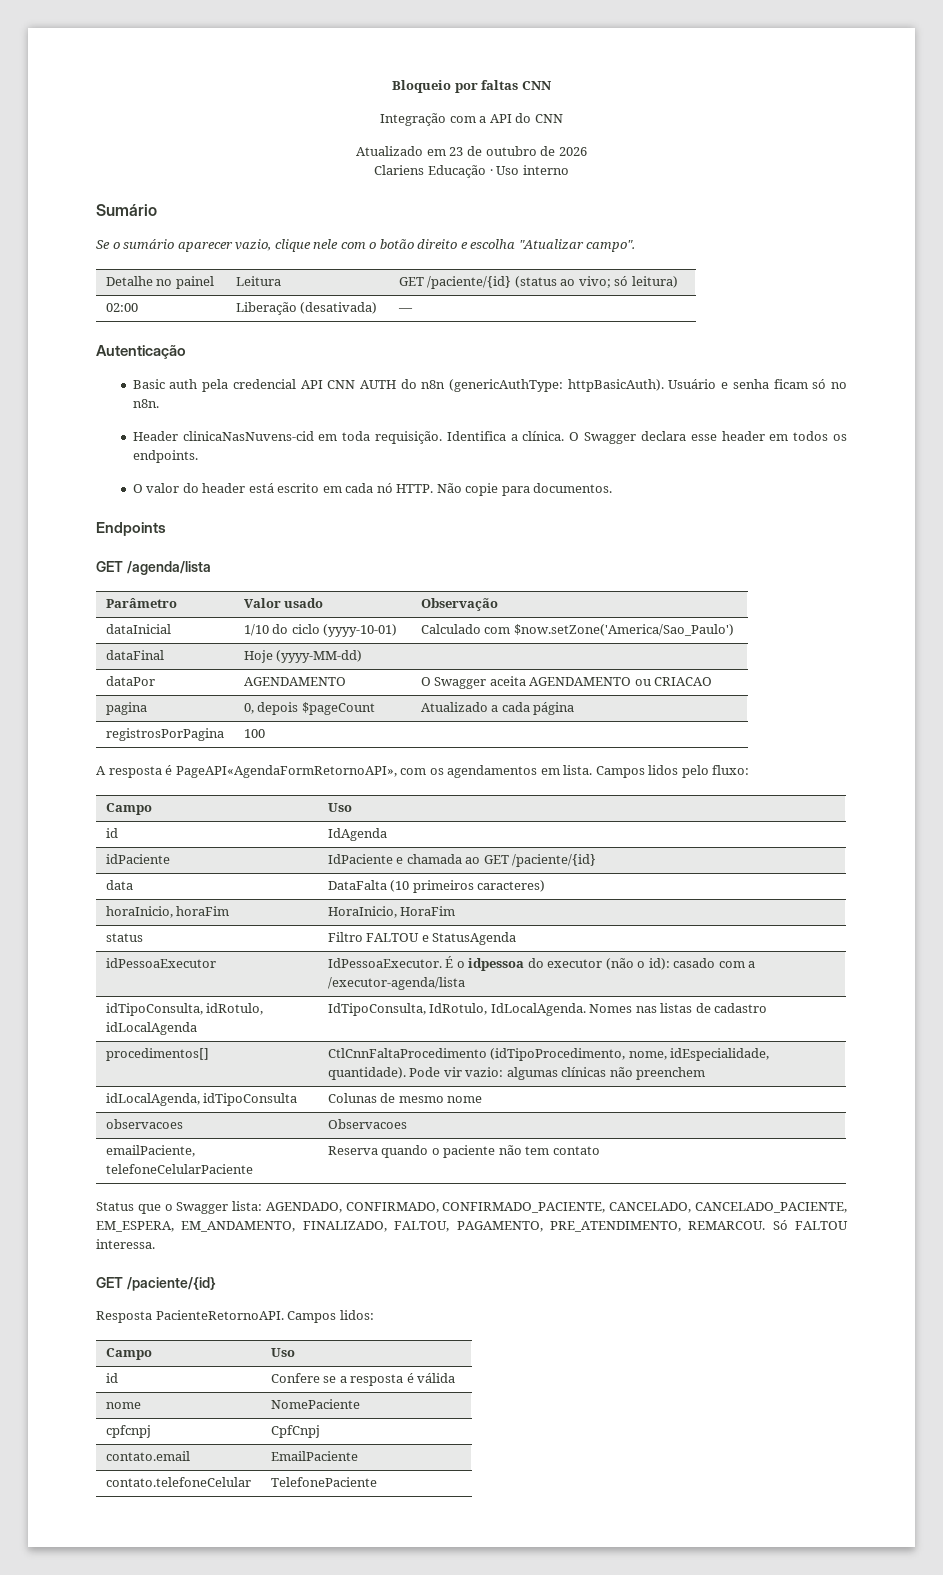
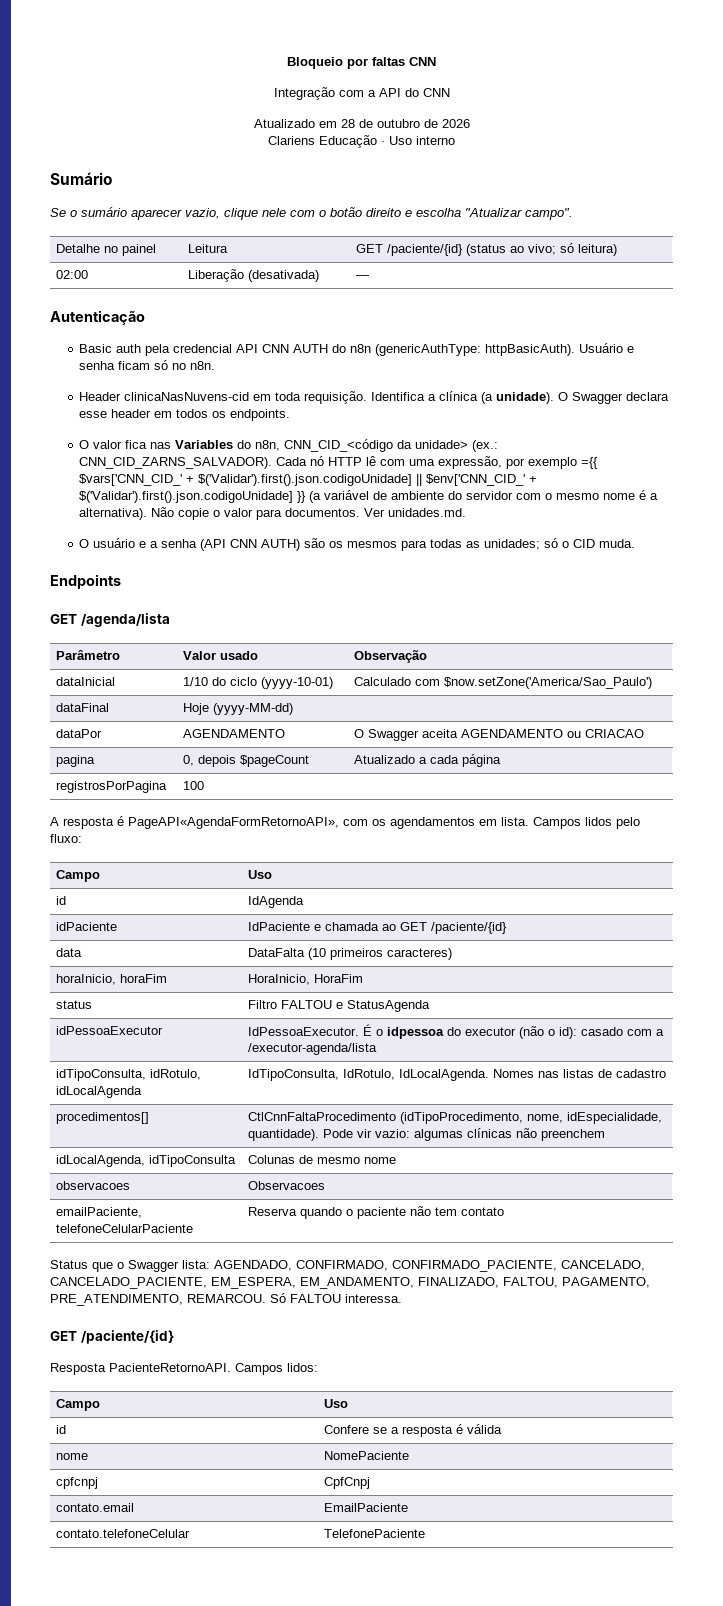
- Atualizado em 23 de outubro de 2026
+ Atualizado em 28 de outubro de 2026
- Identifica a clínica.
+ Identifica a clínica (a unidade).
- O valor do header está escrito em cada nó HTTP. Não copie para documentos.
+ O valor fica nas Variables do n8n, CNN_CID_<código da unidade> (ex.: CNN_CID_ZARNS_SALVADOR). Cada nó HTTP lê com uma expressão, por exemplo ={{ $vars['CNN_CID_' + $('Validar').first().json.codigoUnidade] || $env['CNN_CID_' + $('Validar').first().json.codigoUnidade] }} (a variável de ambiente do servidor com o mesmo nome é a alternativa). Não copie o valor para documentos. Ver unidades.md.
+ O usuário e a senha (API CNN AUTH) são os mesmos para todas as unidades; só o CID muda.

